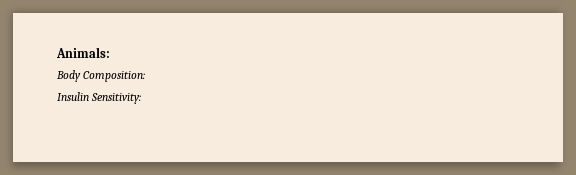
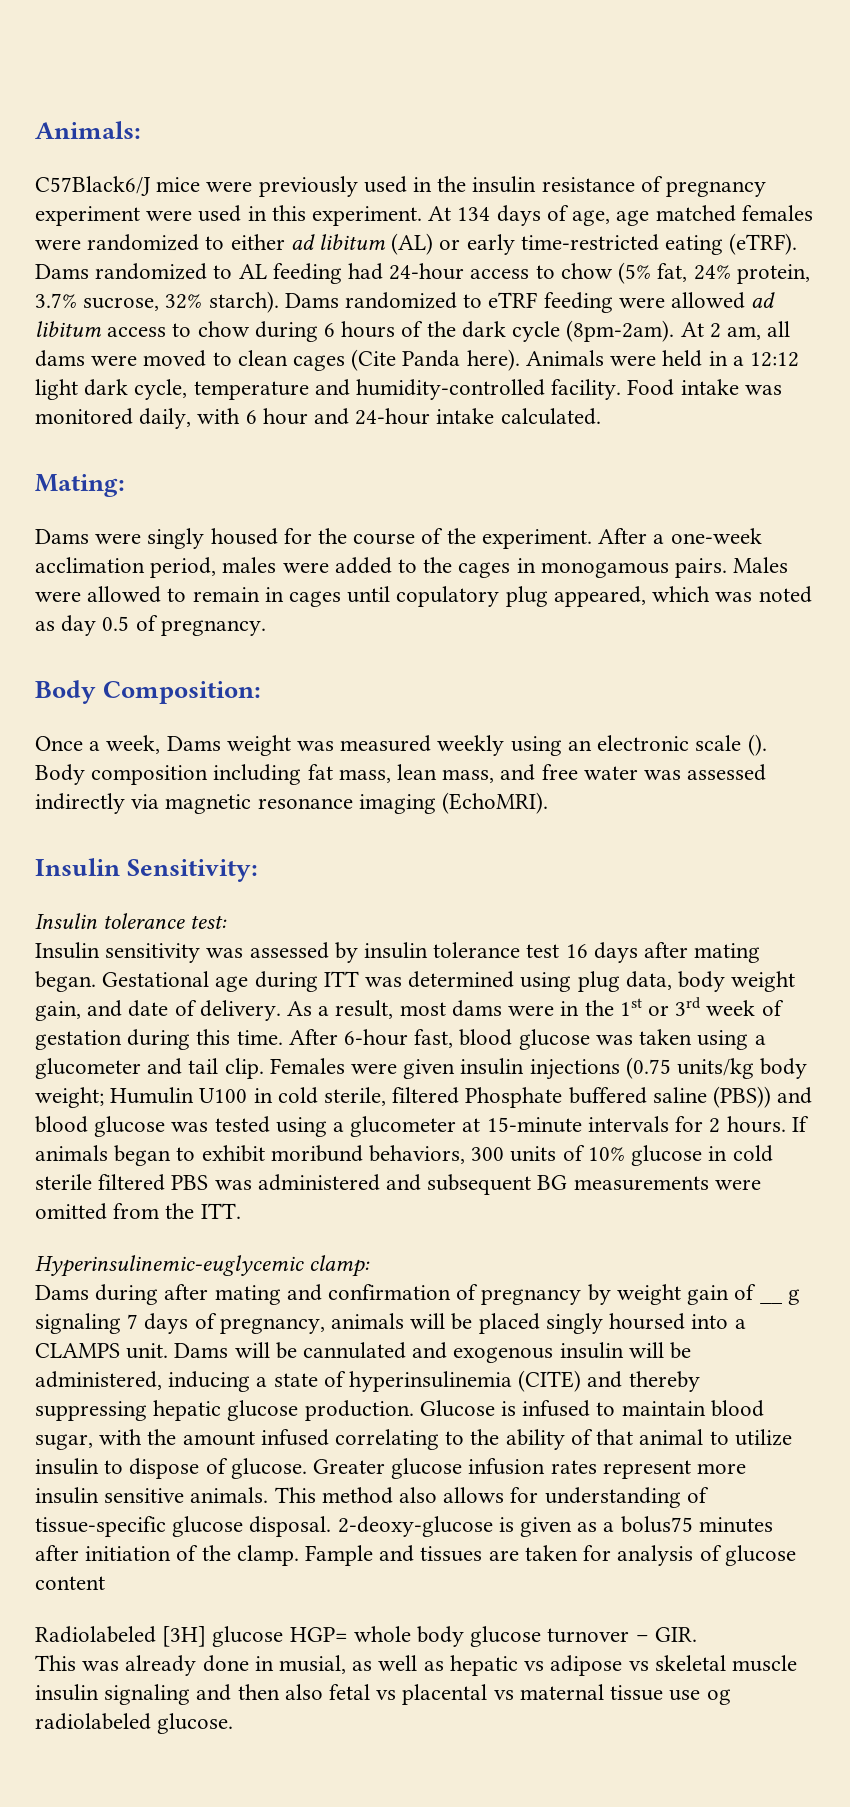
+ C57Black6/J mice were previously used in the insulin resistance of pregnancy experiment were used in this experiment. At 134 days of age, age matched females were randomized to either ad libitum (AL) or early time-restricted eating (eTRF). Dams randomized to AL feeding had 24-hour access to chow (5% fat, 24% protein, 3.7% sucrose, 32% starch). Dams randomized to eTRF feeding were allowed ad libitum access to chow during 6 hours of the dark cycle (8pm-2am). At 2 am, all dams were moved to clean cages (Cite Panda here). Animals were held in a 12:12 light dark cycle, temperature and humidity-controlled facility. Food intake was monitored daily, with 6 hour and 24-hour intake calculated.
+ Mating:
+ Dams were singly housed for the course of the experiment. After a one-week acclimation period, males were added to the cages in monogamous pairs. Males were allowed to remain in cages until copulatory plug appeared, which was noted as day 0.5 of pregnancy.
  Body Composition:
+ Once a week, Dams weight was measured weekly using an electronic scale (). Body composition including fat mass, lean mass, and free water was assessed indirectly via magnetic resonance imaging (EchoMRI).
  Insulin Sensitivity:
+ Insulin tolerance test:
+ Insulin sensitivity was assessed by insulin tolerance test 16 days after mating began. Gestational age during ITT was determined using plug data, body weight gain, and date of delivery. As a result, most dams were in the 1st or 3rd week of gestation during this time. After 6-hour fast, blood glucose was taken using a glucometer and tail clip. Females were given insulin injections (0.75 units/kg body weight; Humulin U100 in cold sterile, filtered Phosphate buffered saline (PBS)) and blood glucose was tested using a glucometer at 15-minute intervals for 2 hours. If animals began to exhibit moribund behaviors, 300 units of 10% glucose in cold sterile filtered PBS was administered and subsequent BG measurements were omitted from the ITT.
+ Hyperinsulinemic-euglycemic clamp:
+ Dams during after mating and confirmation of pregnancy by weight gain of __ g signaling 7 days of pregnancy, animals will be placed singly hoursed into a CLAMPS unit. Dams will be cannulated and exogenous insulin will be administered, inducing a state of hyperinsulinemia (CITE) and thereby suppressing hepatic glucose production. Glucose is infused to maintain blood sugar, with the amount infused correlating to the ability of that animal to utilize insulin to dispose of glucose. Greater glucose infusion rates represent more insulin sensitive animals. This method also allows for understanding of tissue-specific glucose disposal. 2-deoxy-glucose is given as a bolus75 minutes after initiation of the clamp. Fample and tissues are taken for analysis of glucose content
+ Radiolabeled [3H] glucose HGP= whole body glucose turnover – GIR.
+ This was already done in musial, as well as hepatic vs adipose vs skeletal muscle insulin signaling and then also fetal vs placental vs maternal tissue use og radiolabeled glucose.

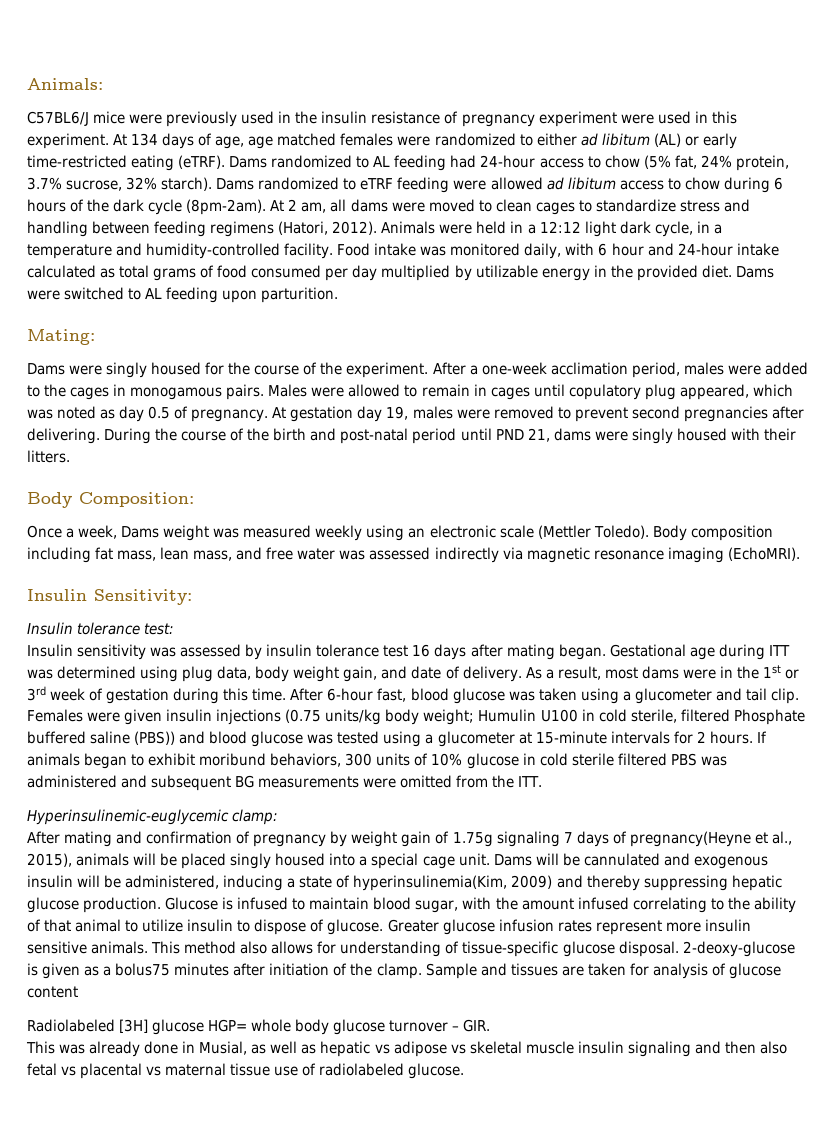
- C57Black6/J mice were previously used in the insulin resistance of pregnancy experiment were used in this experiment.
+ C57BL6/J mice were previously used in the insulin resistance of pregnancy experiment were used in this experiment.
- At 2 am, all dams were moved to clean cages (Cite Panda here).
+ At 2 am, all dams were moved to clean cages to standardize stress and handling between feeding regimens (Hatori, 2012).
- Animals were held in a 12:12 light dark cycle, temperature and humidity-controlled facility.
+ Animals were held in a 12:12 light dark cycle, in a temperature and humidity-controlled facility.
- Food intake was monitored daily, with 6 hour and 24-hour intake calculated.
+ Food intake was monitored daily, with 6 hour and 24-hour intake calculated as total grams of food consumed per day multiplied by utilizable energy in the provided diet. Dams were switched to AL feeding upon parturition.
+ At gestation day 19, males were removed to prevent second pregnancies after delivering. During the course of the birth and post-natal period until PND 21, dams were singly housed with their litters.
- Once a week, Dams weight was measured weekly using an electronic scale ().
+ Once a week, Dams weight was measured weekly using an electronic scale (Mettler Toledo).
- Dams during after mating and confirmation of pregnancy by weight gain of __ g signaling 7 days of pregnancy, animals will be placed singly hoursed into a CLAMPS unit.
+ After mating and confirmation of pregnancy by weight gain of 1.75g signaling 7 days of pregnancy(Heyne et al., 2015), animals will be placed singly housed into a special cage unit.
- Dams will be cannulated and exogenous insulin will be administered, inducing a state of hyperinsulinemia (CITE) and thereby suppressing hepatic glucose production.
+ Dams will be cannulated and exogenous insulin will be administered, inducing a state of hyperinsulinemia(Kim, 2009) and thereby suppressing hepatic glucose production.
- Fample and tissues are taken for analysis of glucose content
+ Sample and tissues are taken for analysis of glucose content
- This was already done in musial, as well as hepatic vs adipose vs skeletal muscle insulin signaling and then also fetal vs placental vs maternal tissue use og radiolabeled glucose.
+ This was already done in Musial, as well as hepatic vs adipose vs skeletal muscle insulin signaling and then also fetal vs placental vs maternal tissue use of radiolabeled glucose.

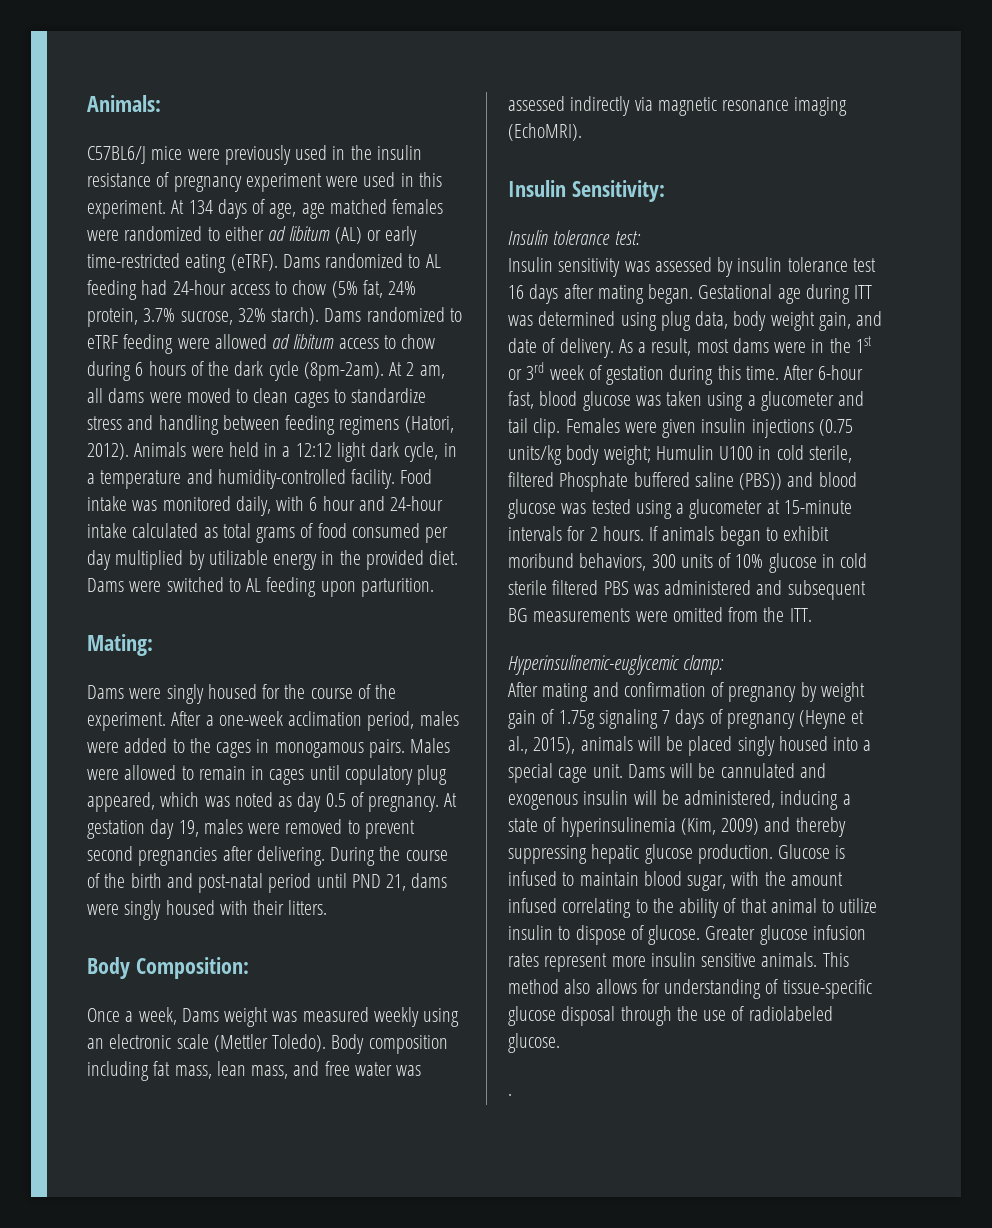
- After mating and confirmation of pregnancy by weight gain of 1.75g signaling 7 days of pregnancy(Heyne et al., 2015), animals will be placed singly housed into a special cage unit.
+ After mating and confirmation of pregnancy by weight gain of 1.75g signaling 7 days of pregnancy (Heyne et al., 2015), animals will be placed singly housed into a special cage unit.
- Dams will be cannulated and exogenous insulin will be administered, inducing a state of hyperinsulinemia(Kim, 2009) and thereby suppressing hepatic glucose production.
+ Dams will be cannulated and exogenous insulin will be administered, inducing a state of hyperinsulinemia (Kim, 2009) and thereby suppressing hepatic glucose production.
- This method also allows for understanding of tissue-specific glucose disposal. 2-deoxy-glucose is given as a bolus75 minutes after initiation of the clamp. Sample and tissues are taken for analysis of glucose content
- Radiolabeled [3H] glucose HGP= whole body glucose turnover – GIR.
- This was already done in Musial, as well as hepatic vs adipose vs skeletal muscle insulin signaling and then also fetal vs placental vs maternal tissue use of radiolabeled glucose.
+ This method also allows for understanding of tissue-specific glucose disposal through the use of radiolabeled glucose.
+ .

